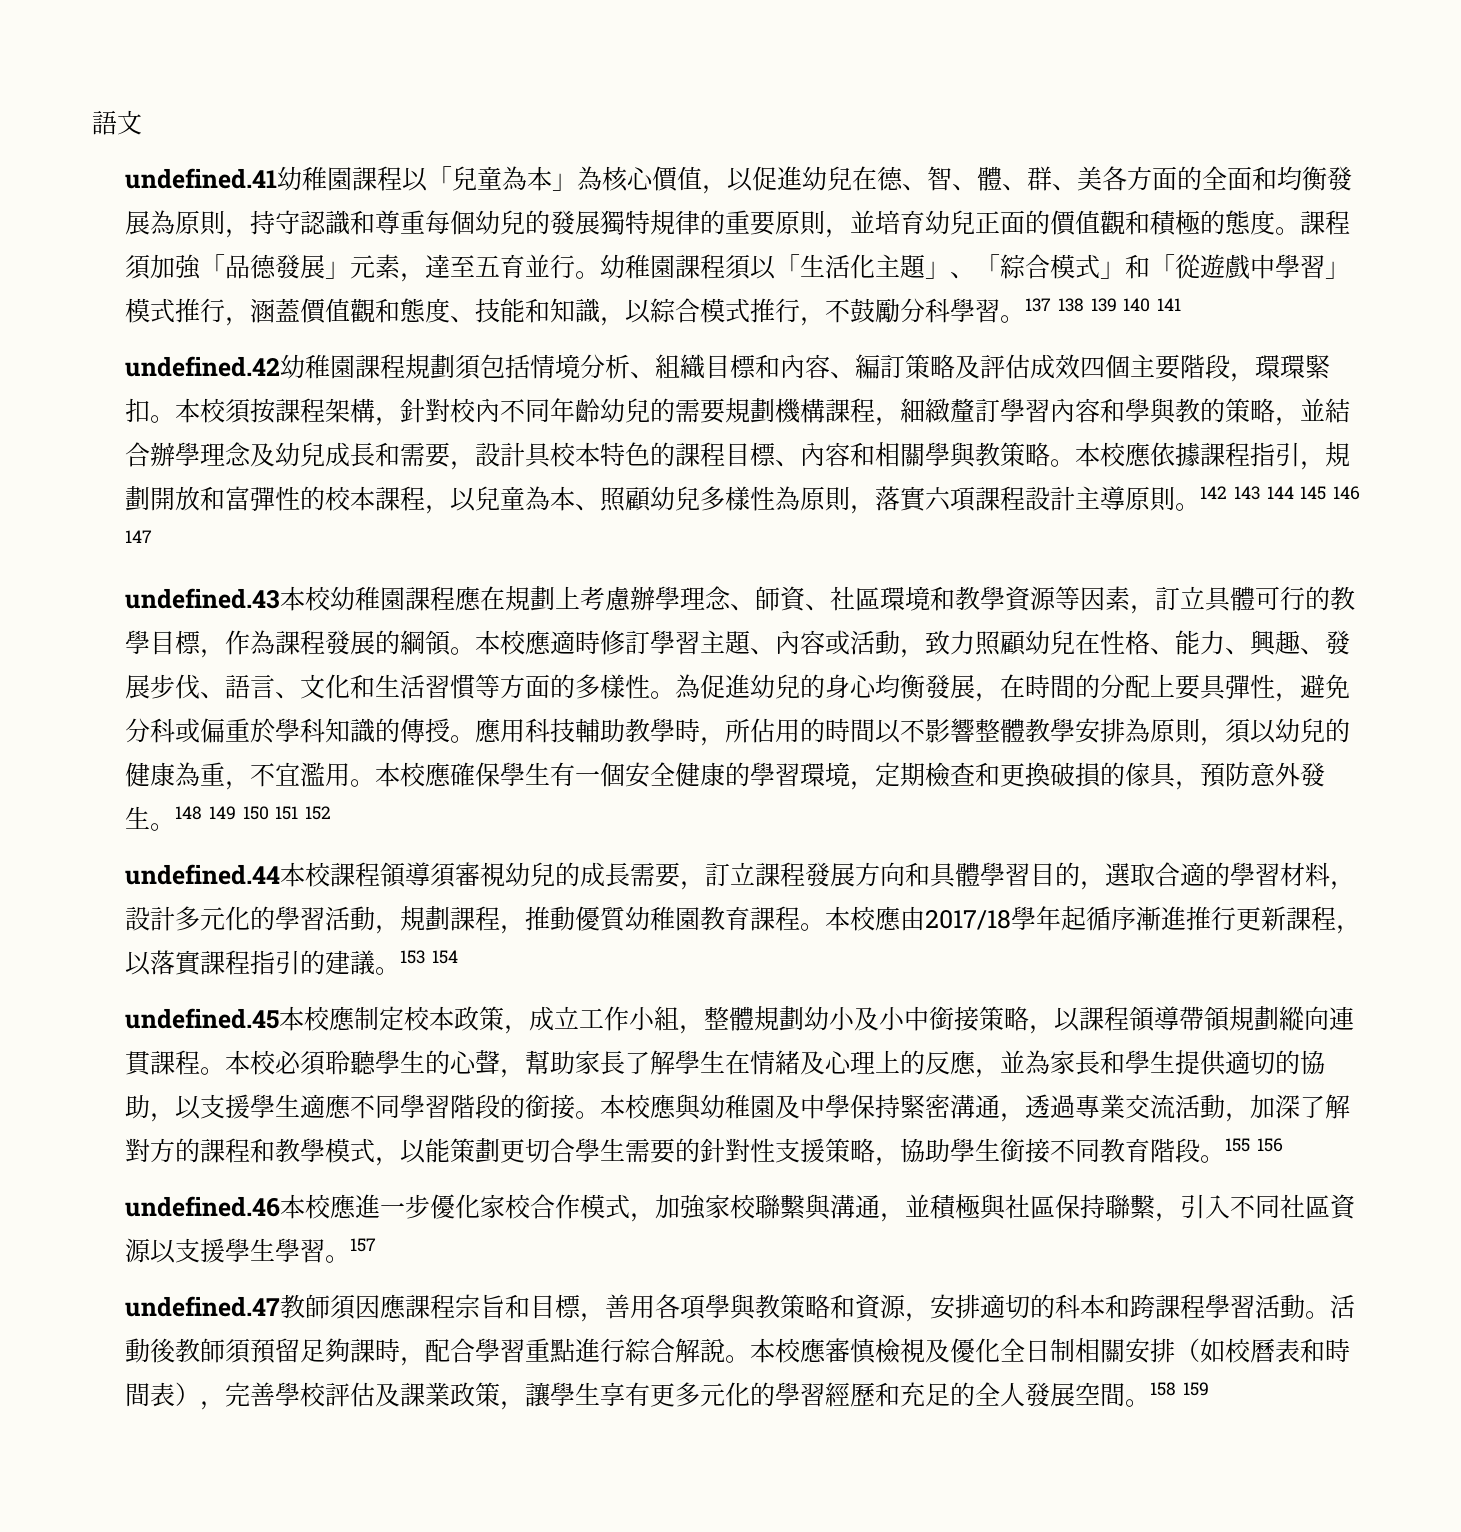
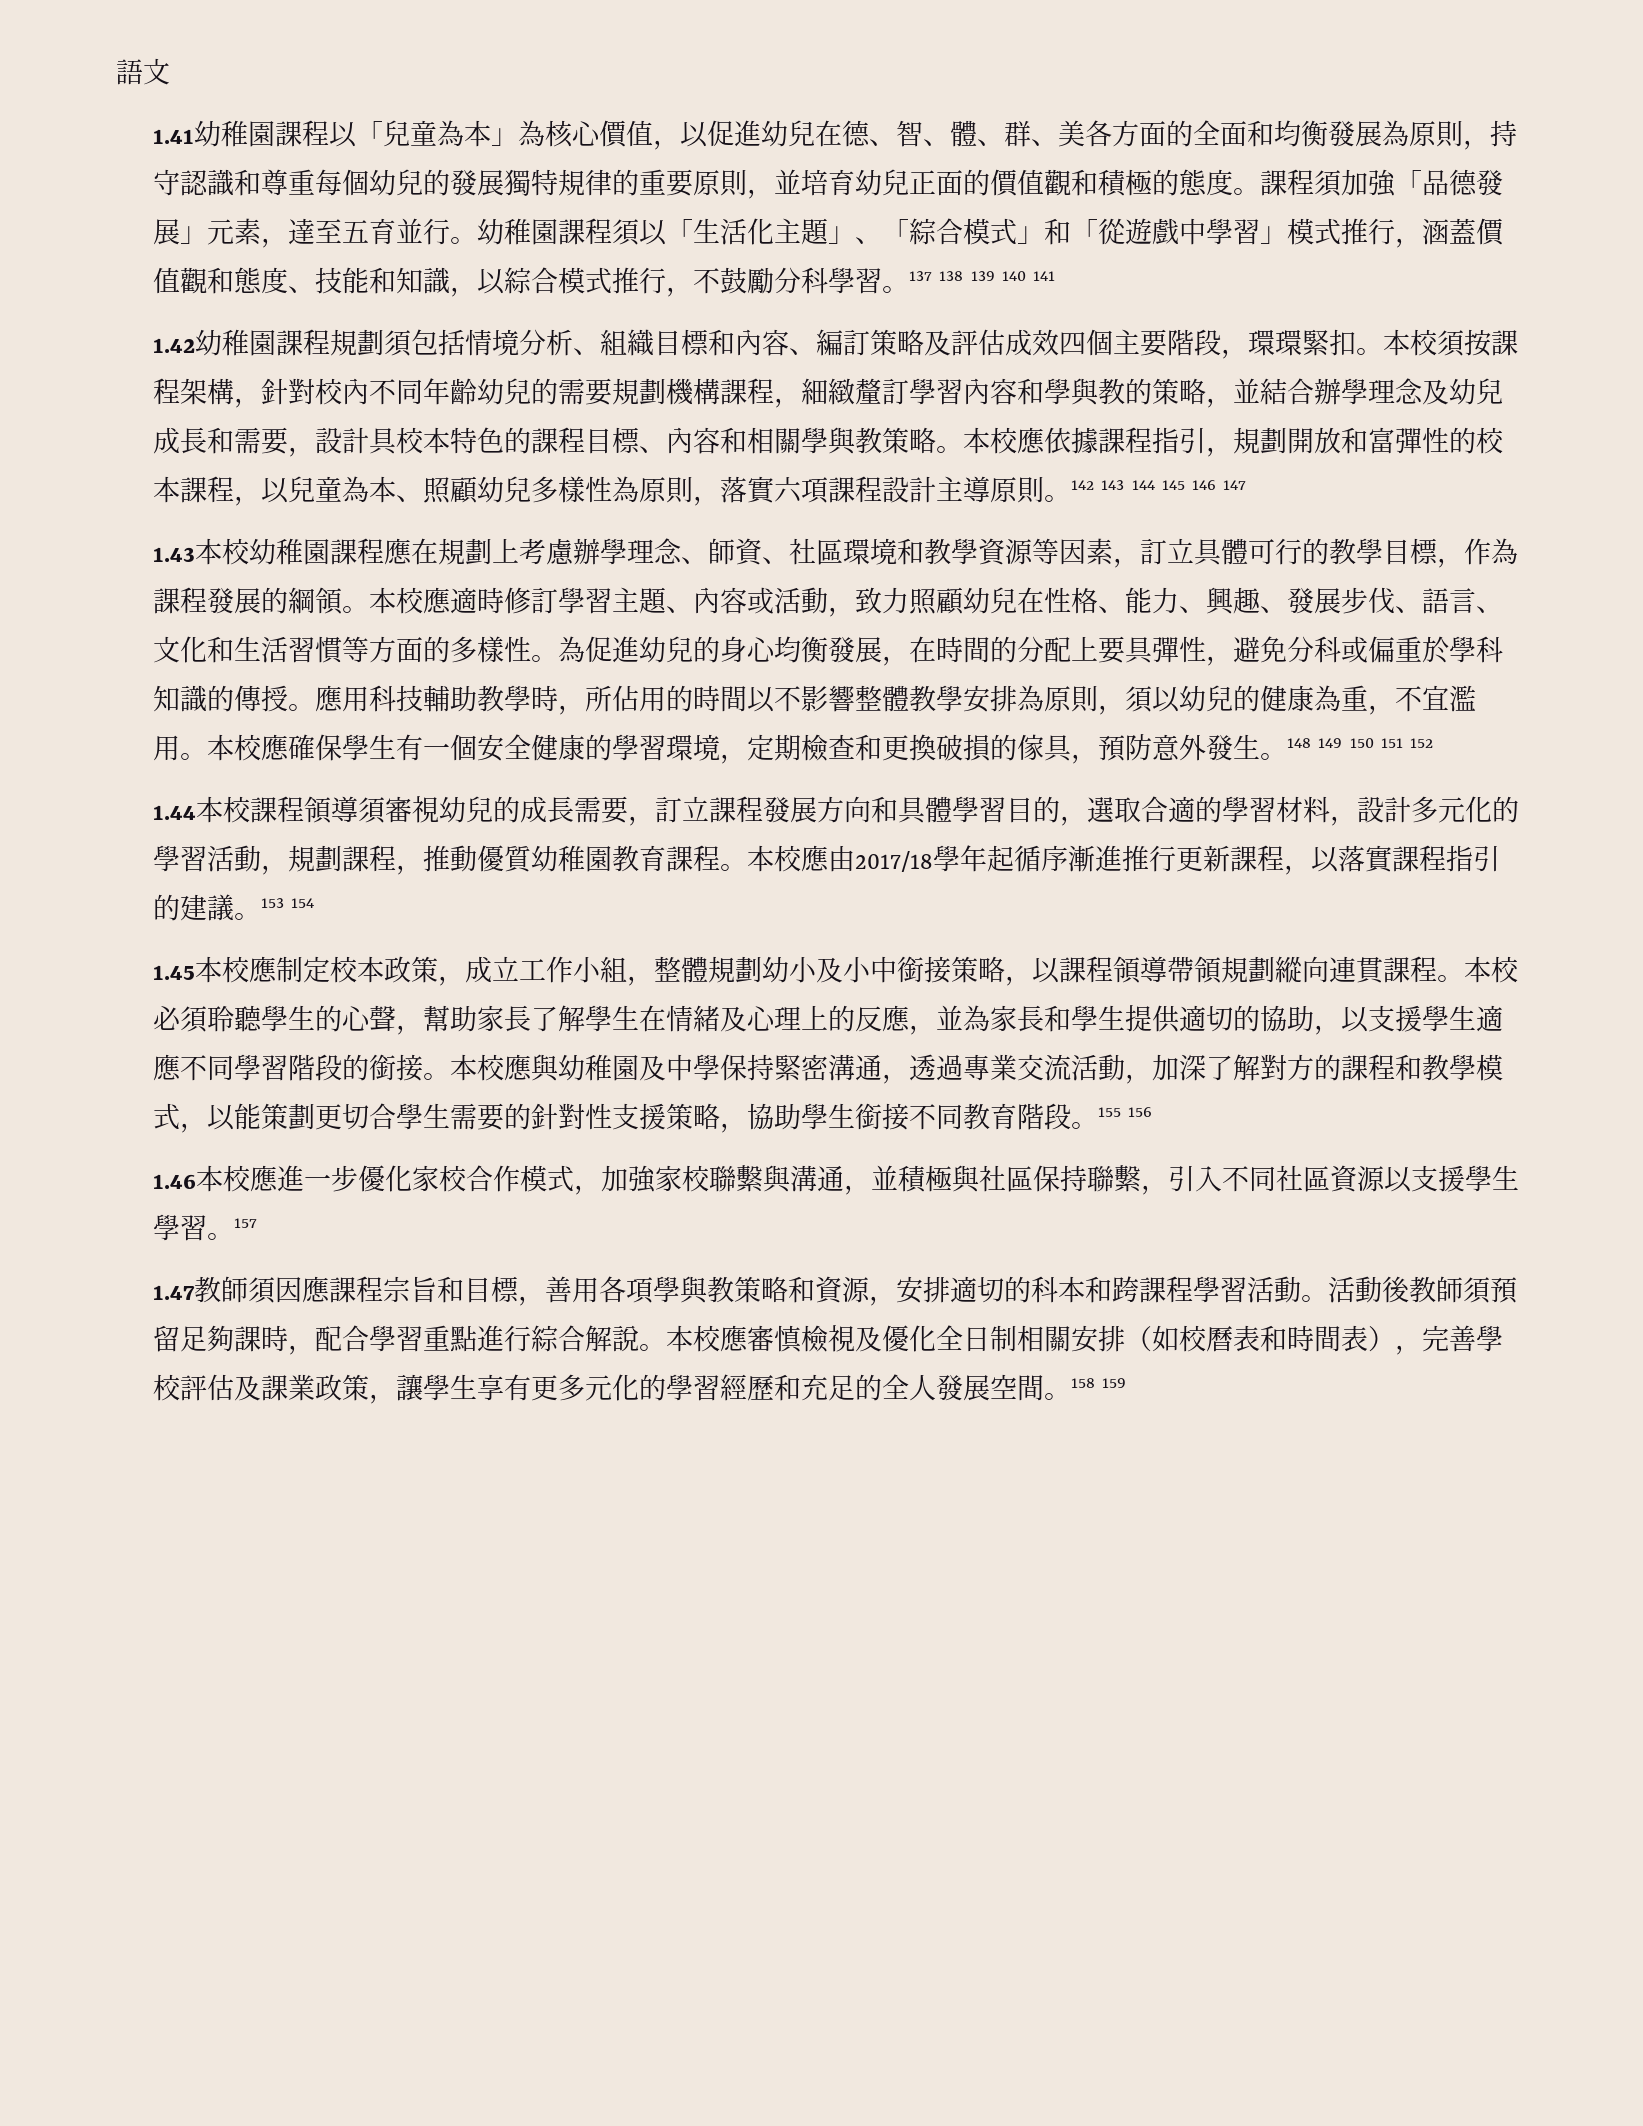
- undefined.41幼稚園課程以「兒童為本」為核心價值，以促進幼兒在德、智、體、群、美各方面的全面和均衡發展為原則，持守認識和尊重每個幼兒的發展獨特規律的重要原則，並培育幼兒正面的價值觀和積極的態度。
+ 1.41幼稚園課程以「兒童為本」為核心價值，以促進幼兒在德、智、體、群、美各方面的全面和均衡發展為原則，持守認識和尊重每個幼兒的發展獨特規律的重要原則，並培育幼兒正面的價值觀和積極的態度。
- undefined.42幼稚園課程規劃須包括情境分析、組織目標和內容、編訂策略及評估成效四個主要階段，環環緊扣。
+ 1.42幼稚園課程規劃須包括情境分析、組織目標和內容、編訂策略及評估成效四個主要階段，環環緊扣。
- undefined.43本校幼稚園課程應在規劃上考慮辦學理念、師資、社區環境和教學資源等因素，訂立具體可行的教學目標，作為課程發展的綱領。
+ 1.43本校幼稚園課程應在規劃上考慮辦學理念、師資、社區環境和教學資源等因素，訂立具體可行的教學目標，作為課程發展的綱領。
- undefined.44本校課程領導須審視幼兒的成長需要，訂立課程發展方向和具體學習目的，選取合適的學習材料，設計多元化的學習活動，規劃課程，推動優質幼稚園教育課程。
+ 1.44本校課程領導須審視幼兒的成長需要，訂立課程發展方向和具體學習目的，選取合適的學習材料，設計多元化的學習活動，規劃課程，推動優質幼稚園教育課程。
- undefined.45本校應制定校本政策，成立工作小組，整體規劃幼小及小中銜接策略，以課程領導帶領規劃縱向連貫課程。
+ 1.45本校應制定校本政策，成立工作小組，整體規劃幼小及小中銜接策略，以課程領導帶領規劃縱向連貫課程。
- undefined.46本校應進一步優化家校合作模式，加強家校聯繫與溝通，並積極與社區保持聯繫，引入不同社區資源以支援學生學習。
+ 1.46本校應進一步優化家校合作模式，加強家校聯繫與溝通，並積極與社區保持聯繫，引入不同社區資源以支援學生學習。
- undefined.47教師須因應課程宗旨和目標，善用各項學與教策略和資源，安排適切的科本和跨課程學習活動。
+ 1.47教師須因應課程宗旨和目標，善用各項學與教策略和資源，安排適切的科本和跨課程學習活動。

